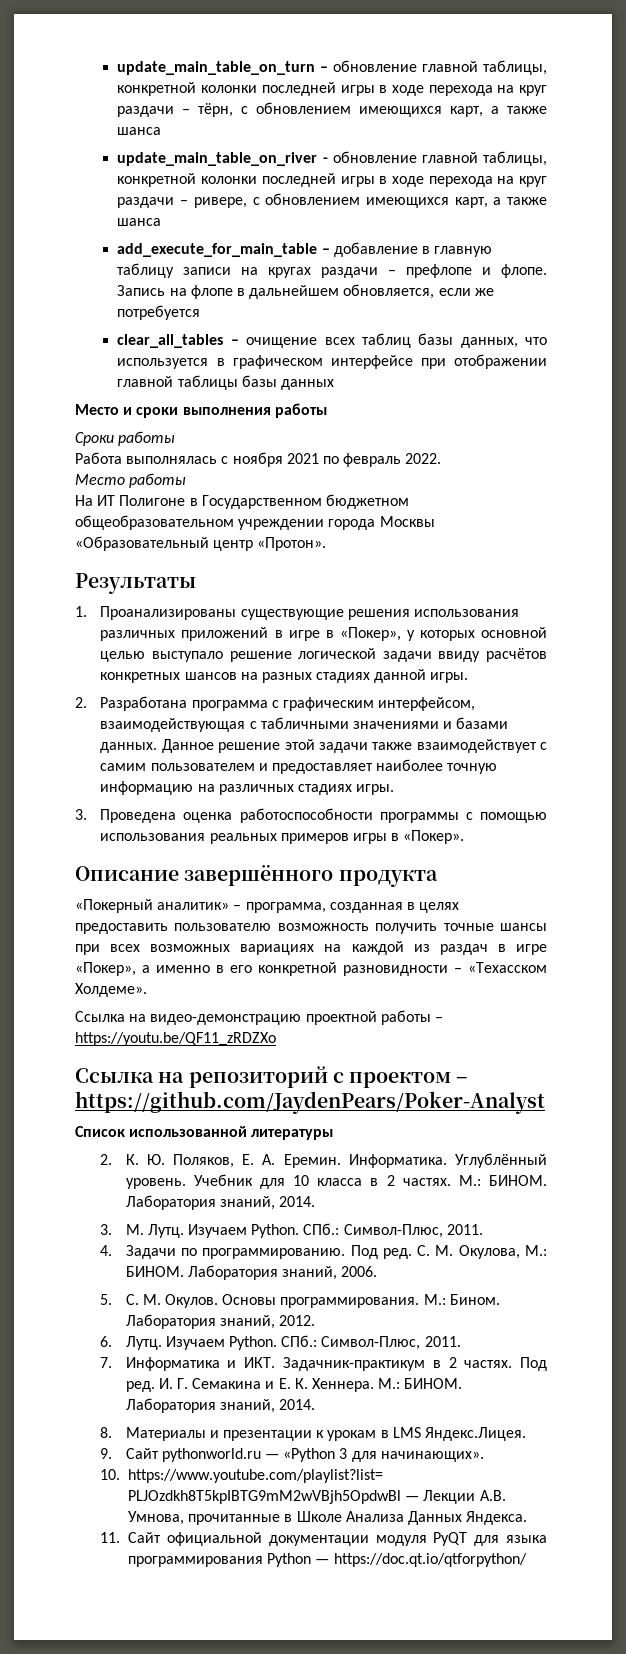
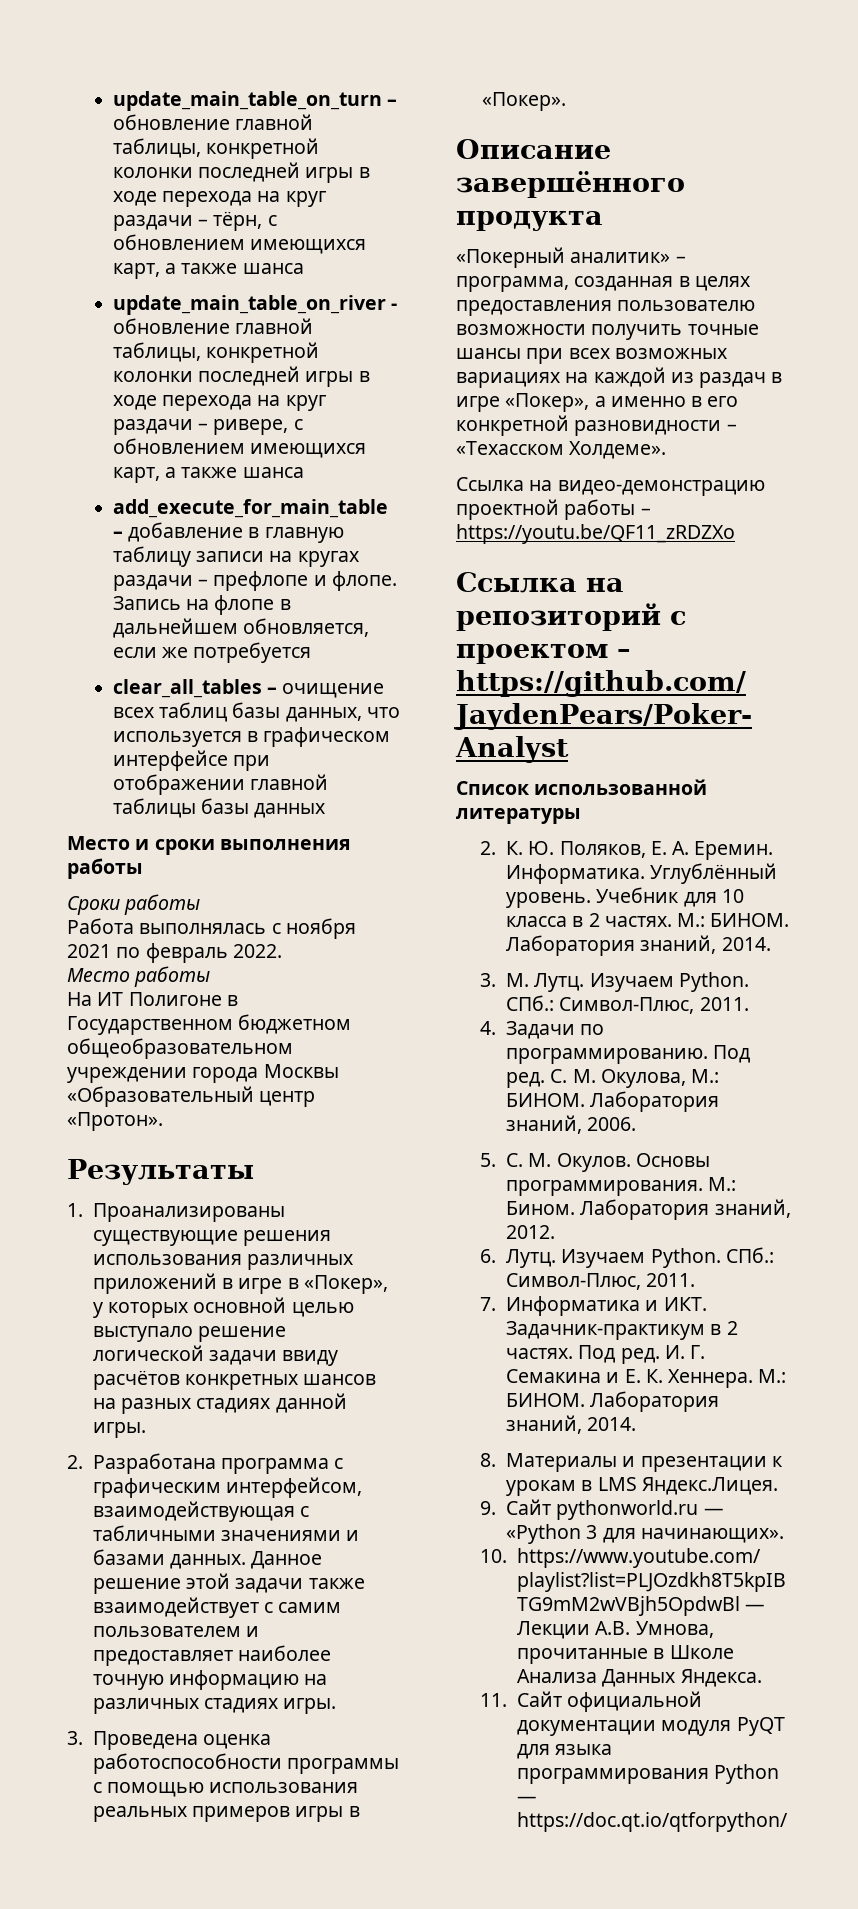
- «Покерный аналитик» – программа, созданная в целях предоставить пользователю возможность получить точные шансы при всех возможных вариациях на каждой из раздач в игре «Покер», а именно в его конкретной разновидности – «Техасском Холдеме».
+ «Покерный аналитик» – программа, созданная в целях предоставления пользователю возможности получить точные шансы при всех возможных вариациях на каждой из раздач в игре «Покер», а именно в его конкретной разновидности – «Техасском Холдеме».

